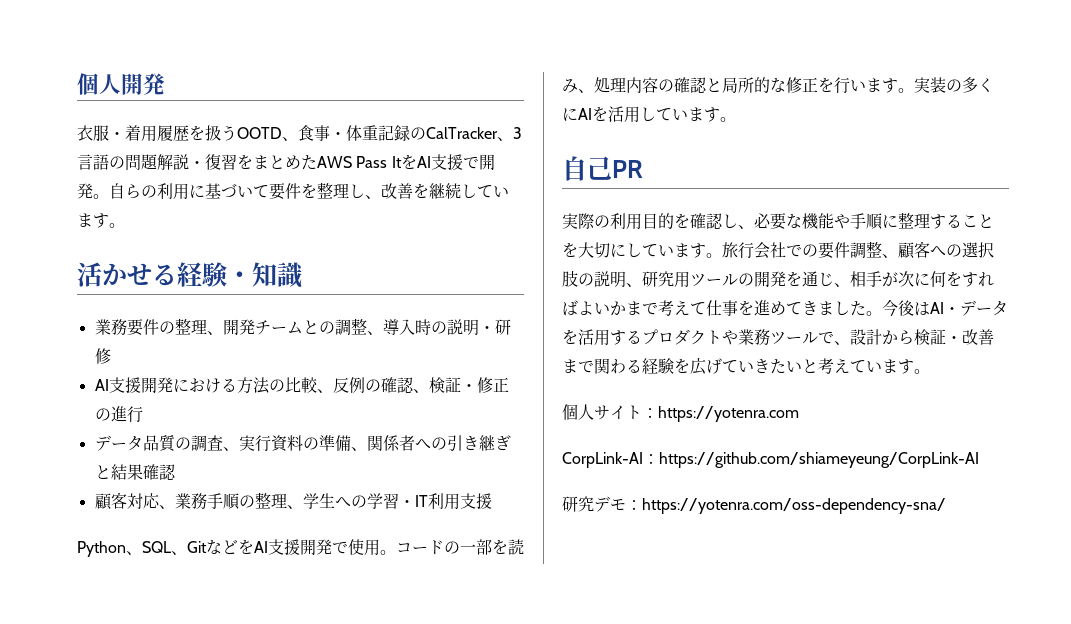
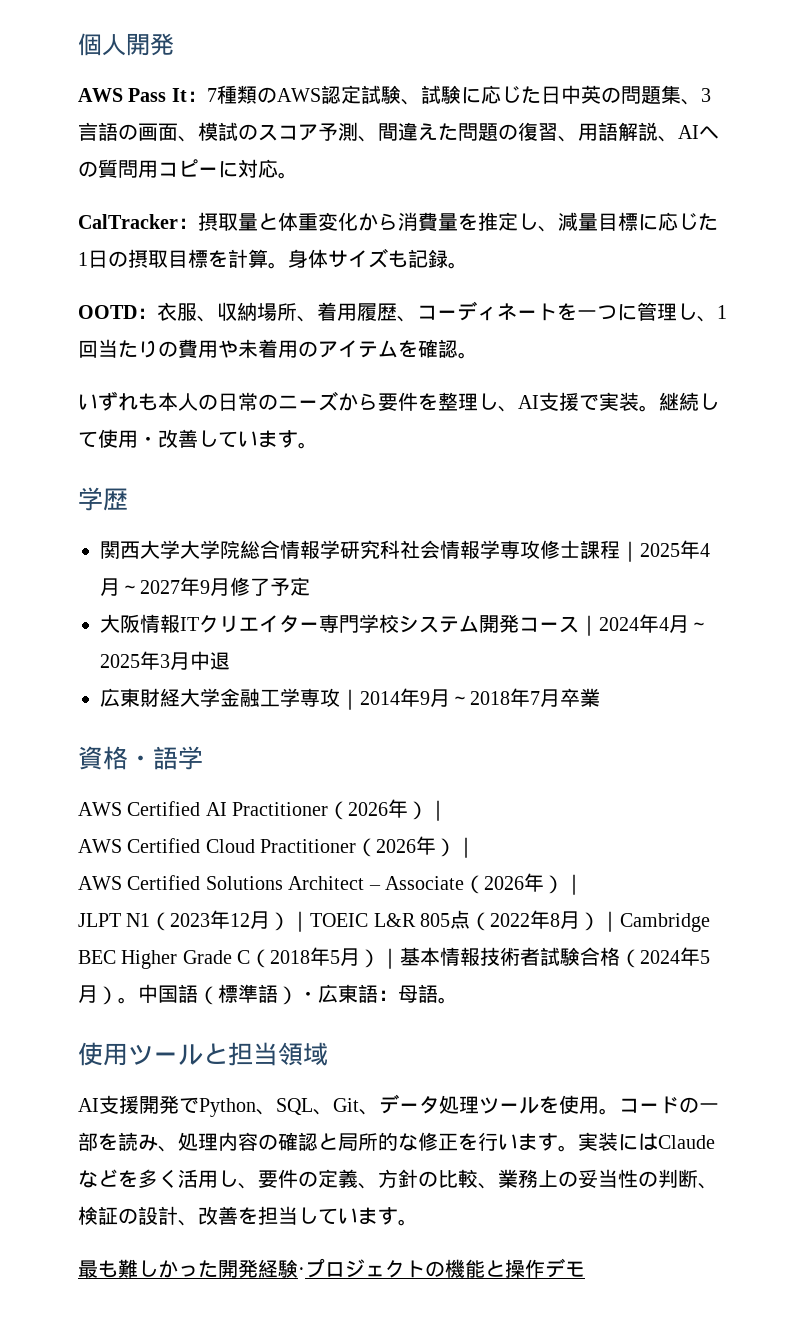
- 衣服・着用履歴を扱うOOTD、食事・体重記録のCalTracker、3言語の問題解説・復習をまとめたAWS Pass ItをAI支援で開発。自らの利用に基づいて要件を整理し、改善を継続しています。
- 活かせる経験・知識
- 業務要件の整理、開発チームとの調整、導入時の説明・研修
- AI支援開発における方法の比較、反例の確認、検証・修正の進行
- データ品質の調査、実行資料の準備、関係者への引き継ぎと結果確認
- 顧客対応、業務手順の整理、学生への学習・IT利用支援
- Python、SQL、GitなどをAI支援開発で使用。
+ AWS Pass It：7種類のAWS認定試験、試験に応じた日中英の問題集、3言語の画面、模試のスコア予測、間違えた問題の復習、用語解説、AIへの質問用コピーに対応。
+ CalTracker：摂取量と体重変化から消費量を推定し、減量目標に応じた1日の摂取目標を計算。身体サイズも記録。
+ OOTD：衣服、収納場所、着用履歴、コーディネートを一つに管理し、1回当たりの費用や未着用のアイテムを確認。
+ いずれも本人の日常のニーズから要件を整理し、AI支援で実装。継続して使用・改善しています。
+ 学歴
+ 関西大学大学院総合情報学研究科社会情報学専攻修士課程｜2025年4月～2027年9月修了予定
+ 大阪情報ITクリエイター専門学校システム開発コース｜2024年4月～2025年3月中退
+ 広東財経大学金融工学専攻｜2014年9月～2018年7月卒業
+ 資格・語学
+ AWS Certified AI Practitioner（2026年）｜
+ AWS Certified Cloud Practitioner（2026年）｜
+ AWS Certified Solutions Architect – Associate（2026年）｜
+ JLPT N1（2023年12月）｜TOEIC L&R 805点（2022年8月）｜Cambridge BEC Higher Grade C（2018年5月）｜基本情報技術者試験合格（2024年5月）。中国語（標準語）・広東語：母語。
+ 使用ツールと担当領域
+ AI支援開発でPython、SQL、Git、データ処理ツールを使用。
- 実装の多くにAIを活用しています。
- 自己PR
- 実際の利用目的を確認し、必要な機能や手順に整理することを大切にしています。旅行会社での要件調整、顧客への選択肢の説明、研究用ツールの開発を通じ、相手が次に何をすればよいかまで考えて仕事を進めてきました。今後はAI・データを活用するプロダクトや業務ツールで、設計から検証・改善まで関わる経験を広げていきたいと考えています。
- 個人サイト：https://yotenra.com
- CorpLink-AI：https://github.com/shiameyeung/CorpLink-AI
- 研究デモ：https://yotenra.com/oss-dependency-sna/
+ 実装にはClaudeなどを多く活用し、要件の定義、方針の比較、業務上の妥当性の判断、検証の設計、改善を担当しています。
+ 最も難しかった開発経験·プロジェクトの機能と操作デモ

